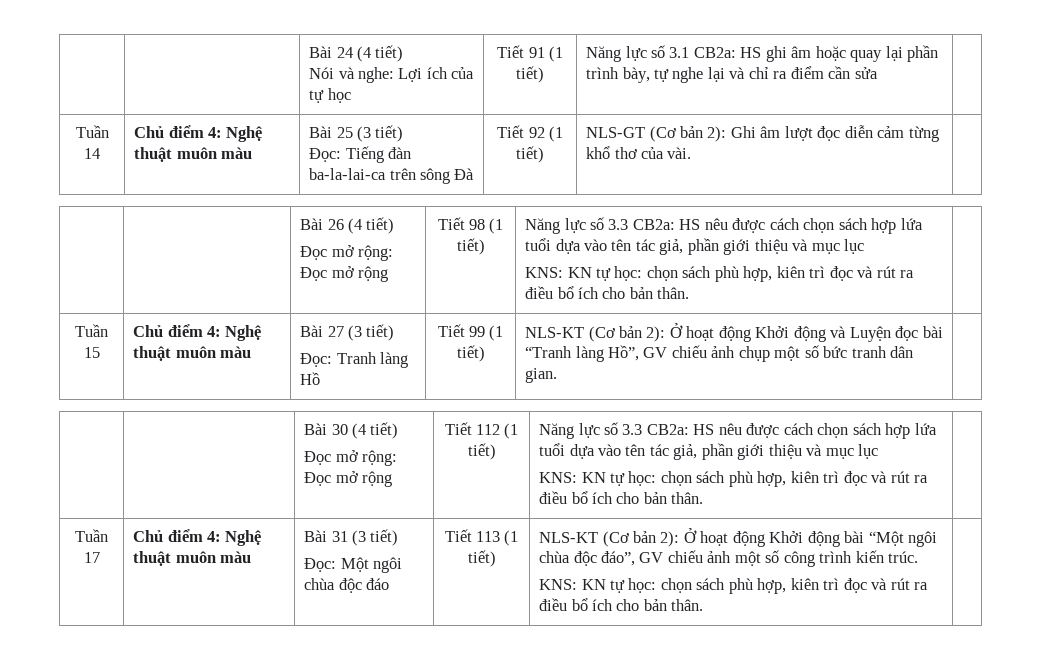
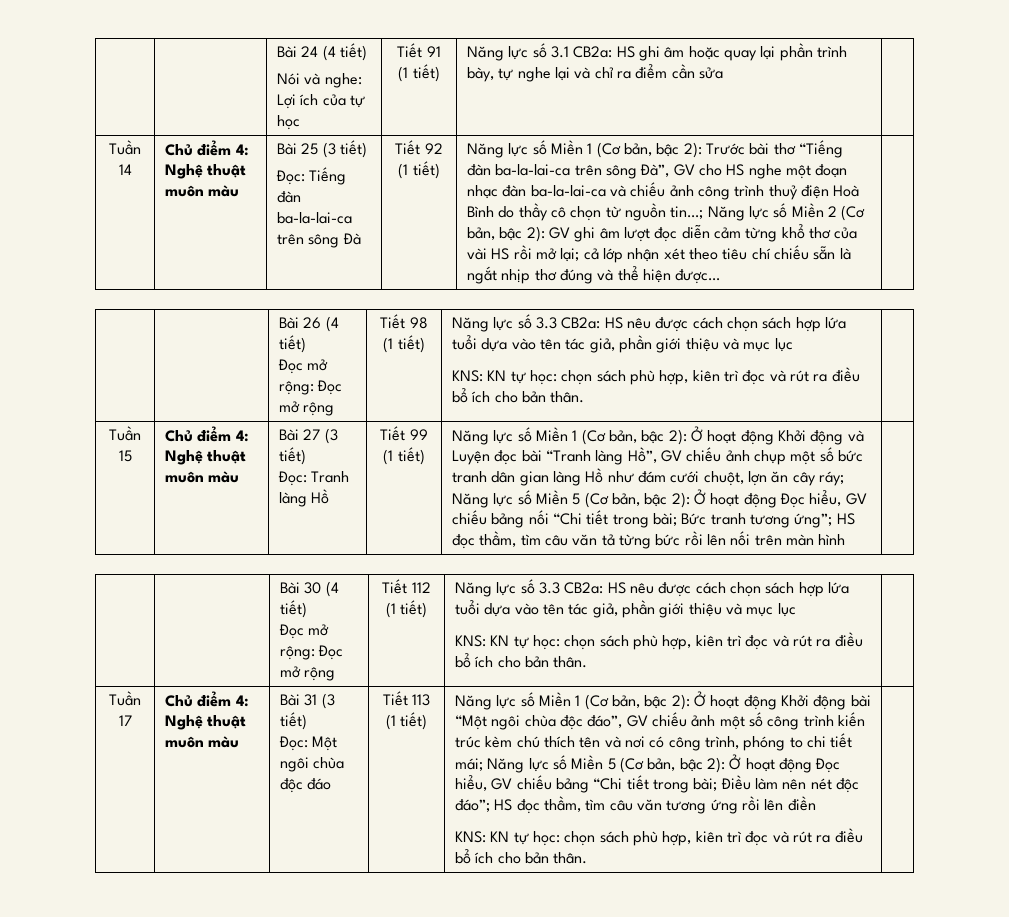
- NLS-GT (Cơ bản 2): Ghi âm lượt đọc diễn cảm từng khổ thơ của vài.
+ Năng lực số Miền 1 (Cơ bản, bậc 2): Trước bài thơ “Tiếng đàn ba-la-lai-ca trên sông Đà”, GV cho HS nghe một đoạn nhạc đàn ba-la-lai-ca và chiếu ảnh công trình thuỷ điện Hoà Bình do thầy cô chọn từ nguồn tin…; Năng lực số Miền 2 (Cơ bản, bậc 2): GV ghi âm lượt đọc diễn cảm từng khổ thơ của vài HS rồi mở lại; cả lớp nhận xét theo tiêu chí chiếu sẵn là ngắt nhịp thơ đúng và thể hiện được…
- NLS-KT (Cơ bản 2): Ở hoạt động Khởi động và Luyện đọc bài “Tranh làng Hồ”, GV chiếu ảnh chụp một số bức tranh dân gian.
+ Năng lực số Miền 1 (Cơ bản, bậc 2): Ở hoạt động Khởi động và Luyện đọc bài “Tranh làng Hồ”, GV chiếu ảnh chụp một số bức tranh dân gian làng Hồ như đám cưới chuột, lợn ăn cây ráy; Năng lực số Miền 5 (Cơ bản, bậc 2): Ở hoạt động Đọc hiểu, GV chiếu bảng nối “Chi tiết trong bài; Bức tranh tương ứng”; HS đọc thầm, tìm câu văn tả từng bức rồi lên nối trên màn hình
- NLS-KT (Cơ bản 2): Ở hoạt động Khởi động bài “Một ngôi chùa độc đáo”, GV chiếu ảnh một số công trình kiến trúc.
+ Năng lực số Miền 1 (Cơ bản, bậc 2): Ở hoạt động Khởi động bài “Một ngôi chùa độc đáo”, GV chiếu ảnh một số công trình kiến trúc kèm chú thích tên và nơi có công trình, phóng to chi tiết mái; Năng lực số Miền 5 (Cơ bản, bậc 2): Ở hoạt động Đọc hiểu, GV chiếu bảng “Chi tiết trong bài; Điều làm nên nét độc đáo”; HS đọc thầm, tìm câu văn tương ứng rồi lên điền

